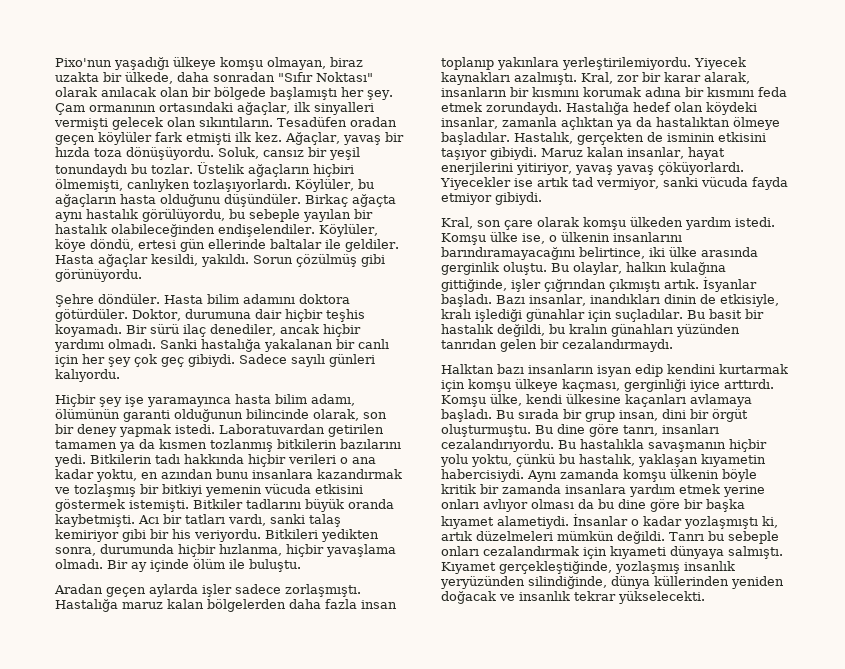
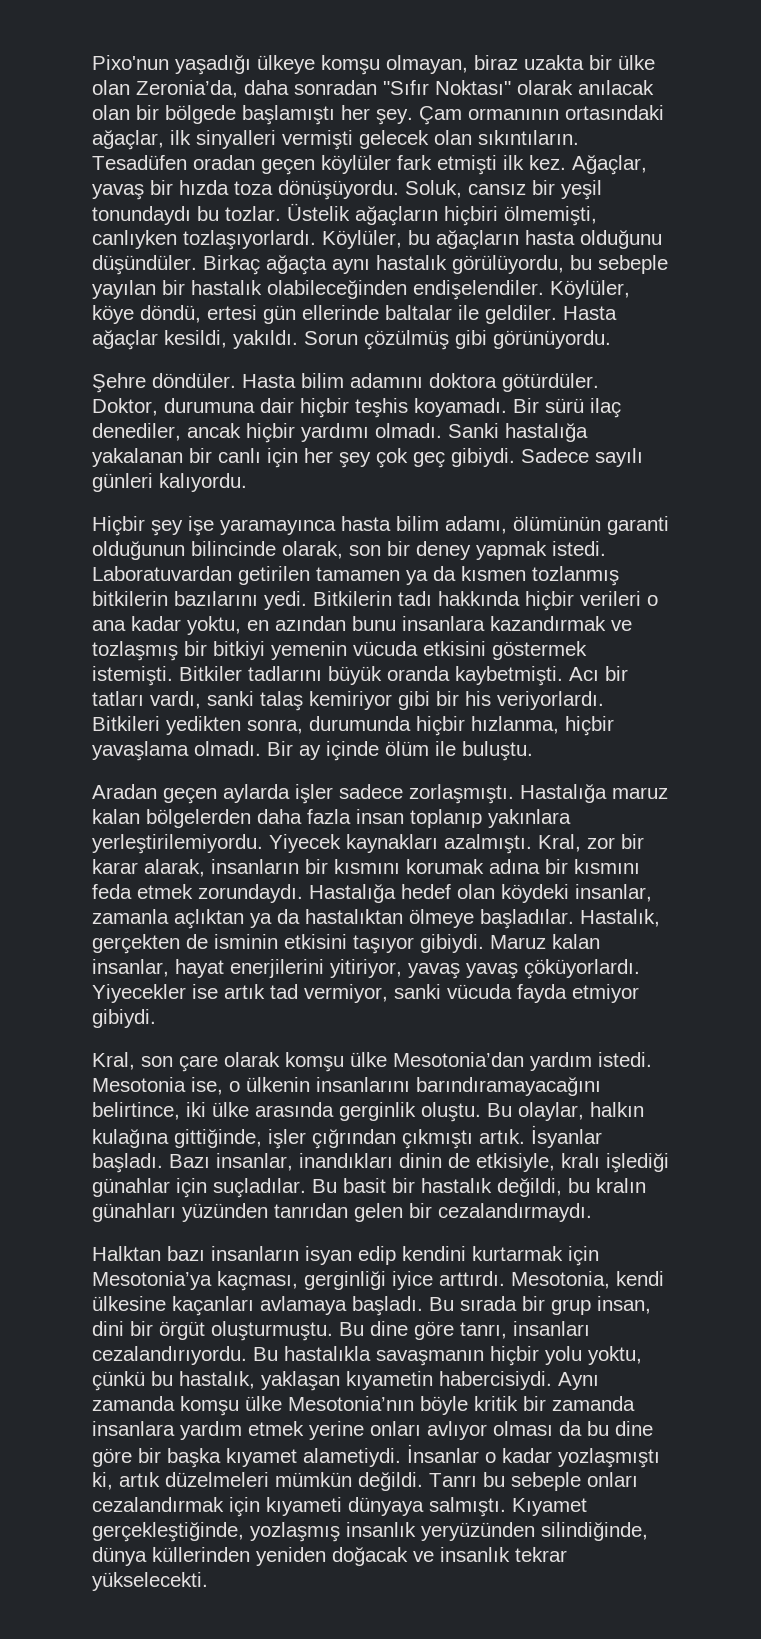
- Pixo'nun yaşadığı ülkeye komşu olmayan, biraz uzakta bir ülkede, daha sonradan "Sıfır Noktası" olarak anılacak olan bir bölgede başlamıştı her şey.
+ Pixo'nun yaşadığı ülkeye komşu olmayan, biraz uzakta bir ülke olan Zeronia’da, daha sonradan "Sıfır Noktası" olarak anılacak olan bir bölgede başlamıştı her şey.
- Acı bir tatları vardı, sanki talaş kemiriyor gibi bir his veriyordu.
+ Acı bir tatları vardı, sanki talaş kemiriyor gibi bir his veriyorlardı.
- Kral, son çare olarak komşu ülkeden yardım istedi. Komşu ülke ise, o ülkenin insanlarını barındıramayacağını belirtince, iki ülke arasında gerginlik oluştu.
+ Kral, son çare olarak komşu ülke Mesotonia’dan yardım istedi. Mesotonia ise, o ülkenin insanlarını barındıramayacağını belirtince, iki ülke arasında gerginlik oluştu.
- Halktan bazı insanların isyan edip kendini kurtarmak için komşu ülkeye kaçması, gerginliği iyice arttırdı.
+ Halktan bazı insanların isyan edip kendini kurtarmak için Mesotonia’ya kaçması, gerginliği iyice arttırdı.
- Komşu ülke, kendi ülkesine kaçanları avlamaya başladı.
+ Mesotonia, kendi ülkesine kaçanları avlamaya başladı.
- Aynı zamanda komşu ülkenin böyle kritik bir zamanda insanlara yardım etmek yerine onları avlıyor olması da bu dine göre bir başka kıyamet alametiydi.
+ Aynı zamanda komşu ülke Mesotonia’nın böyle kritik bir zamanda insanlara yardım etmek yerine onları avlıyor olması da bu dine göre bir başka kıyamet alametiydi.

